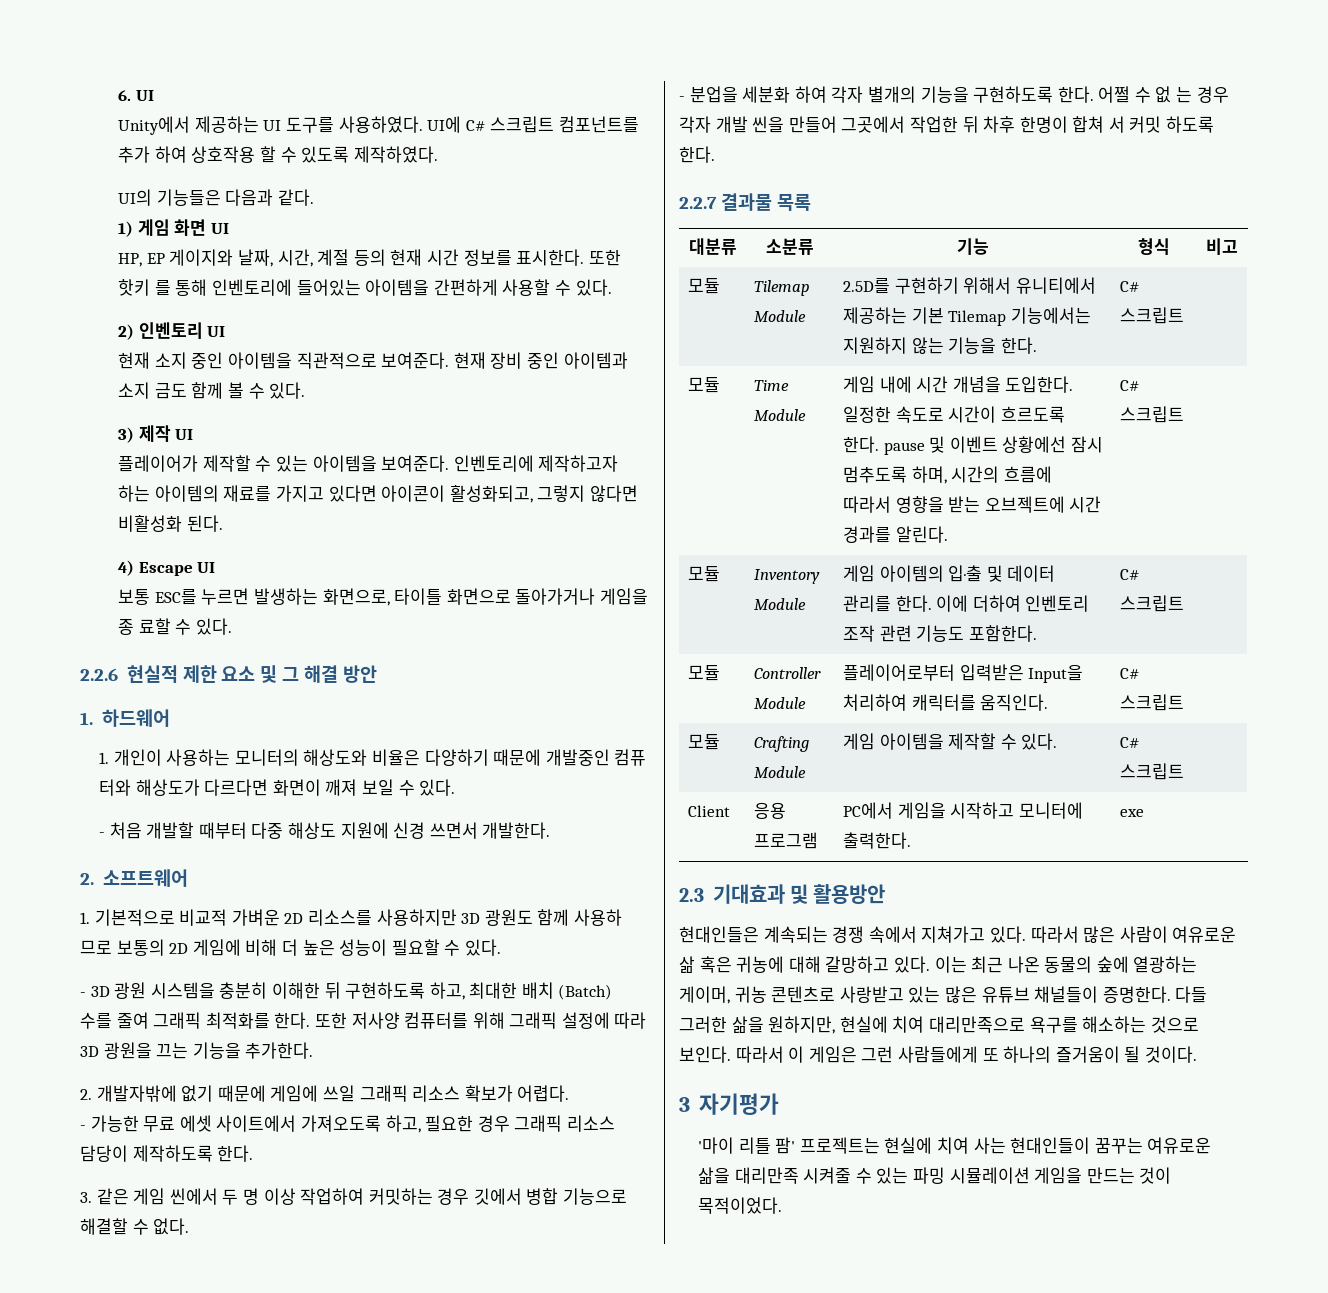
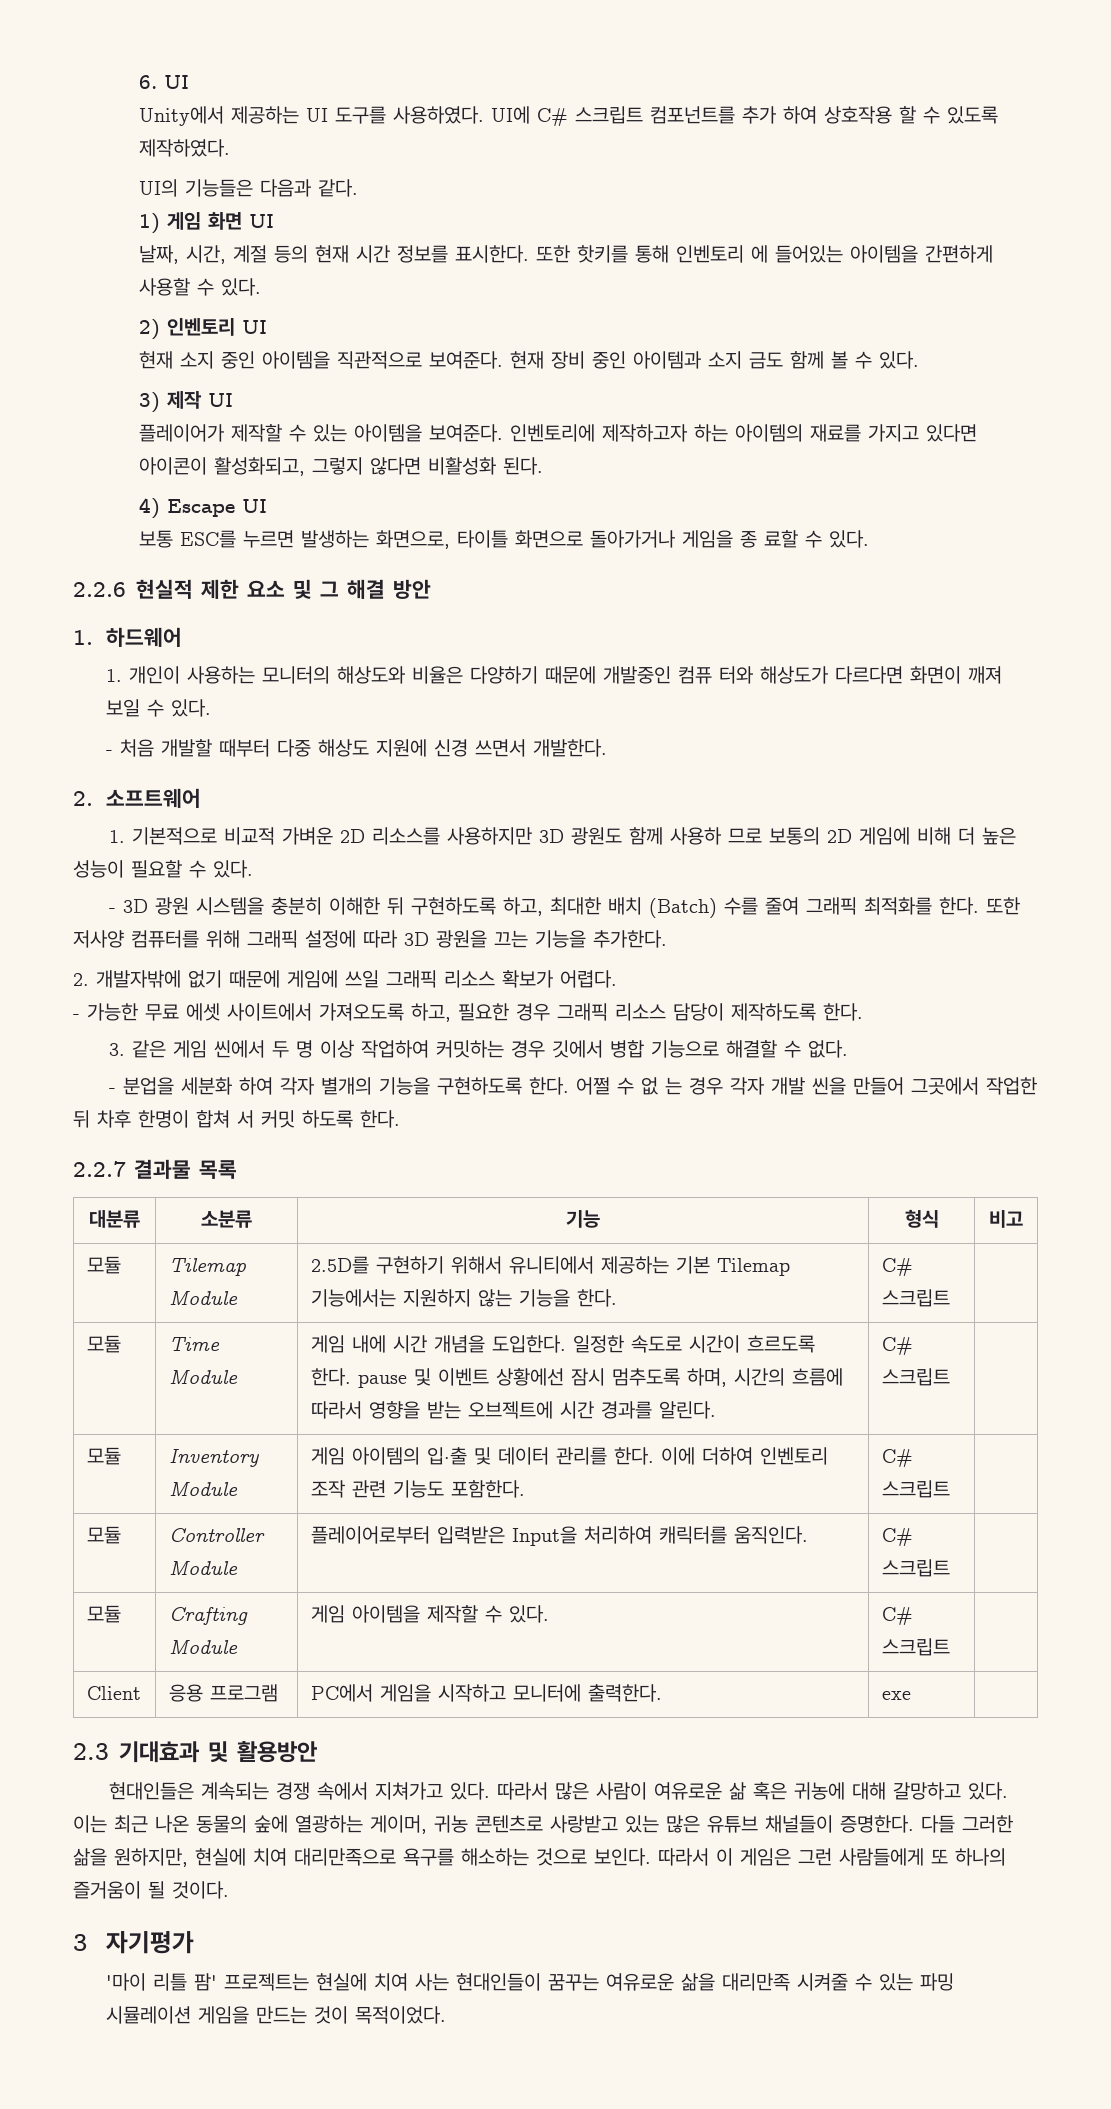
- HP, EP 게이지와 날짜, 시간, 계절 등의 현재 시간 정보를 표시한다.
+ 날짜, 시간, 계절 등의 현재 시간 정보를 표시한다.
- 또한 핫키 를 통해 인벤토리에 들어있는 아이템을 간편하게 사용할 수 있다.
+ 또한 핫키를 통해 인벤토리 에 들어있는 아이템을 간편하게 사용할 수 있다.

